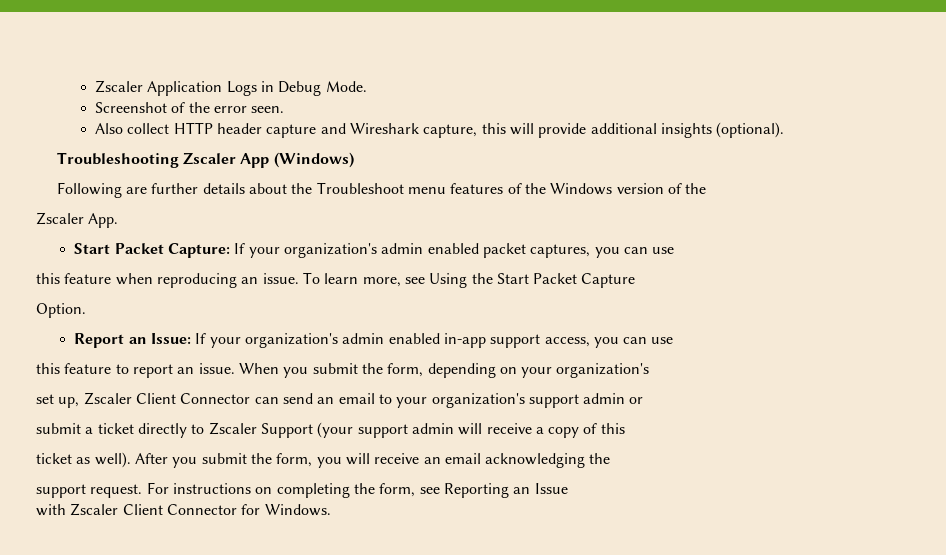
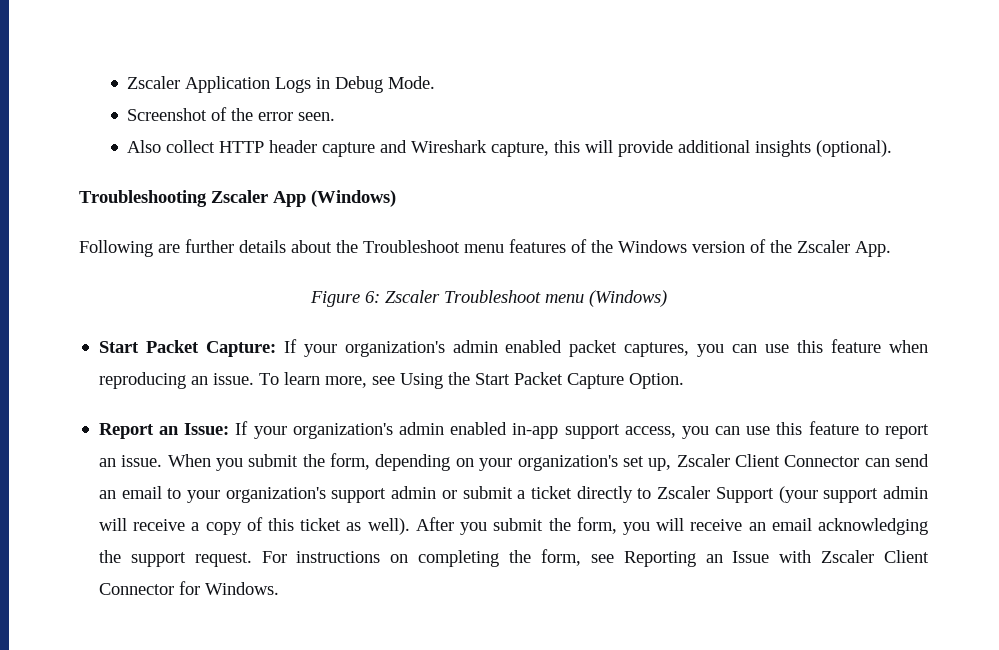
- Following are further details about the Troubleshoot menu features of the Windows version of the
- Zscaler App.
+ Following are further details about the Troubleshoot menu features of the Windows version of the Zscaler App.
+ Figure 6: Zscaler Troubleshoot menu (Windows)
- Start Packet Capture: If your organization's admin enabled packet captures, you can use
- this feature when reproducing an issue.
+ Start Packet Capture: If your organization's admin enabled packet captures, you can use this feature when reproducing an issue.
- To learn more, see Using the Start Packet Capture
- Option.
+ To learn more, see Using the Start Packet Capture Option.
- Report an Issue: If your organization's admin enabled in-app support access, you can use
- this feature to report an issue.
+ Report an Issue: If your organization's admin enabled in-app support access, you can use this feature to report an issue.
- When you submit the form, depending on your organization's
- set up, Zscaler Client Connector can send an email to your organization's support admin or
- submit a ticket directly to Zscaler Support (your support admin will receive a copy of this
- ticket as well).
+ When you submit the form, depending on your organization's set up, Zscaler Client Connector can send an email to your organization's support admin or submit a ticket directly to Zscaler Support (your support admin will receive a copy of this ticket as well).
- After you submit the form, you will receive an email acknowledging the
- support request.
+ After you submit the form, you will receive an email acknowledging the support request.
- For instructions on completing the form, see Reporting an Issue
- with Zscaler Client Connector for Windows.
+ For instructions on completing the form, see Reporting an Issue with Zscaler Client Connector for Windows.

